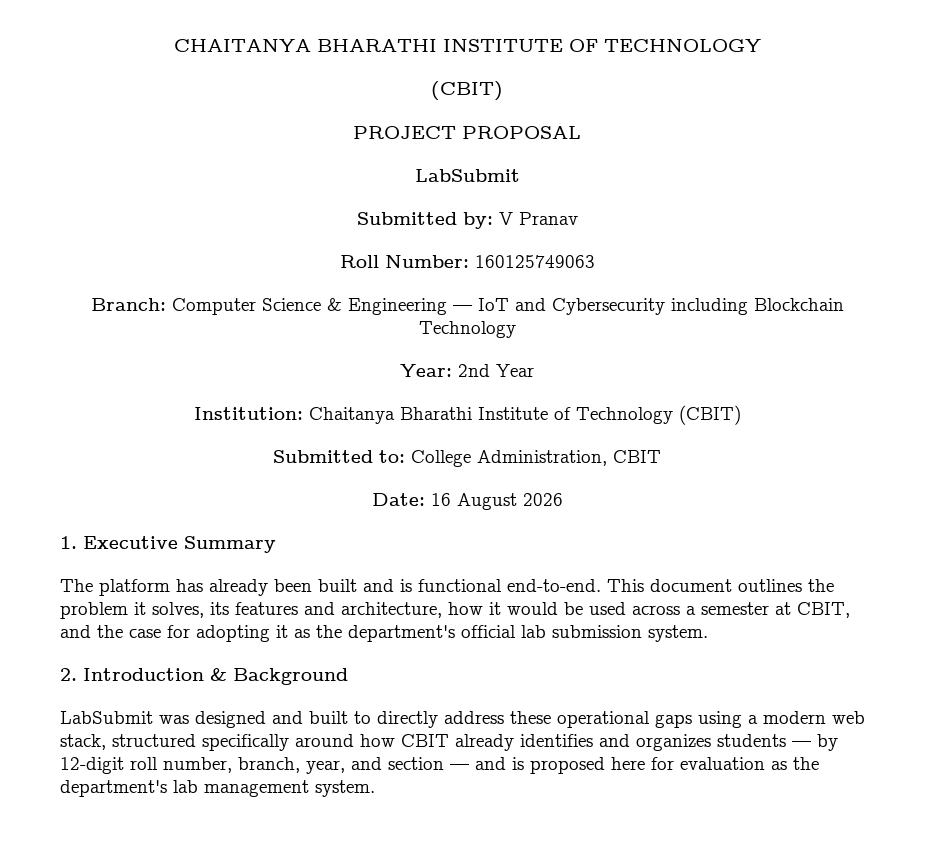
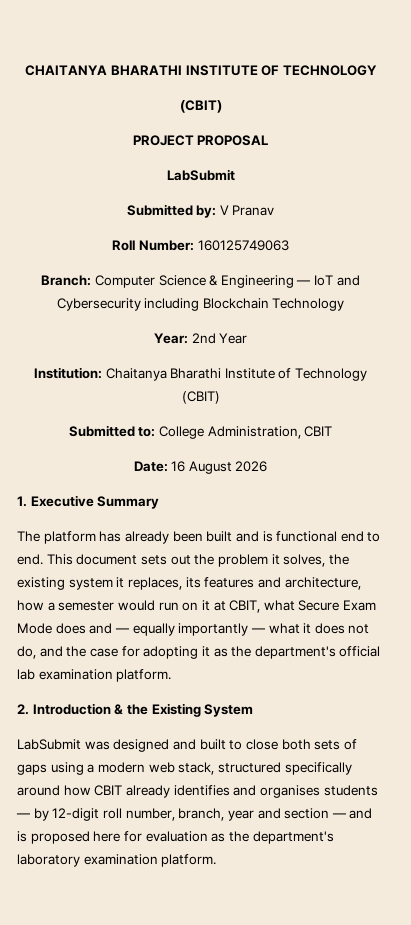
- The platform has already been built and is functional end-to-end. This document outlines the problem it solves, its features and architecture, how it would be used across a semester at CBIT, and the case for adopting it as the department's official lab submission system.
+ The platform has already been built and is functional end to end. This document sets out the problem it solves, the existing system it replaces, its features and architecture, how a semester would run on it at CBIT, what Secure Exam Mode does and — equally importantly — what it does not do, and the case for adopting it as the department's official lab examination platform.
- 2. Introduction & Background
+ 2. Introduction & the Existing System
- LabSubmit was designed and built to directly address these operational gaps using a modern web stack, structured specifically around how CBIT already identifies and organizes students — by 12-digit roll number, branch, year, and section — and is proposed here for evaluation as the department's lab management system.
+ LabSubmit was designed and built to close both sets of gaps using a modern web stack, structured specifically around how CBIT already identifies and organises students — by 12-digit roll number, branch, year and section — and is proposed here for evaluation as the department's laboratory examination platform.

